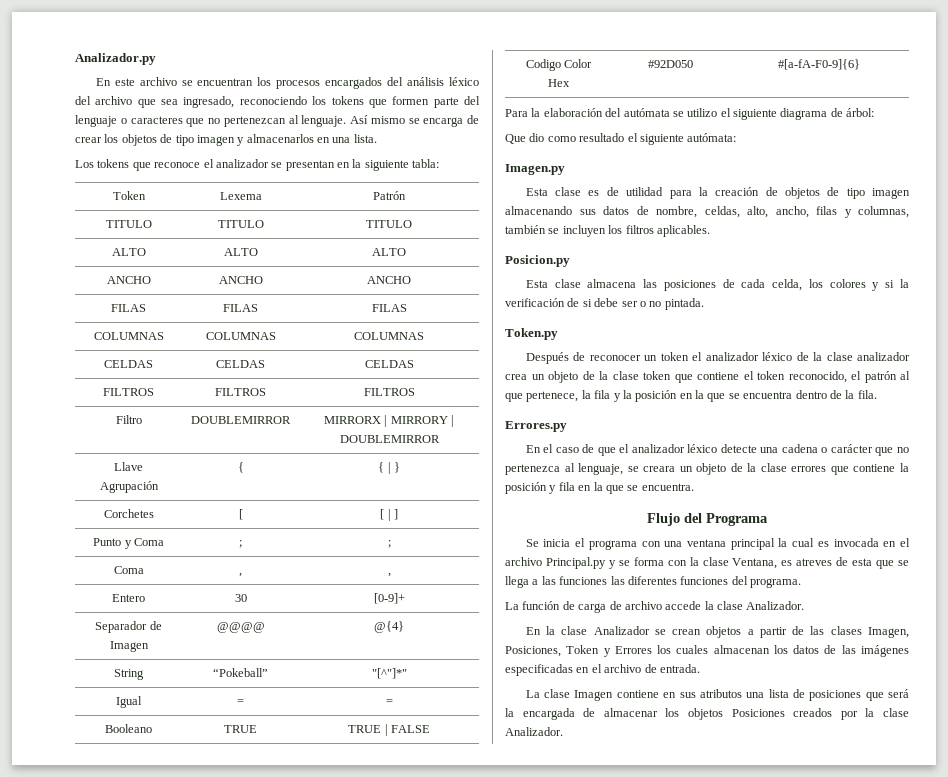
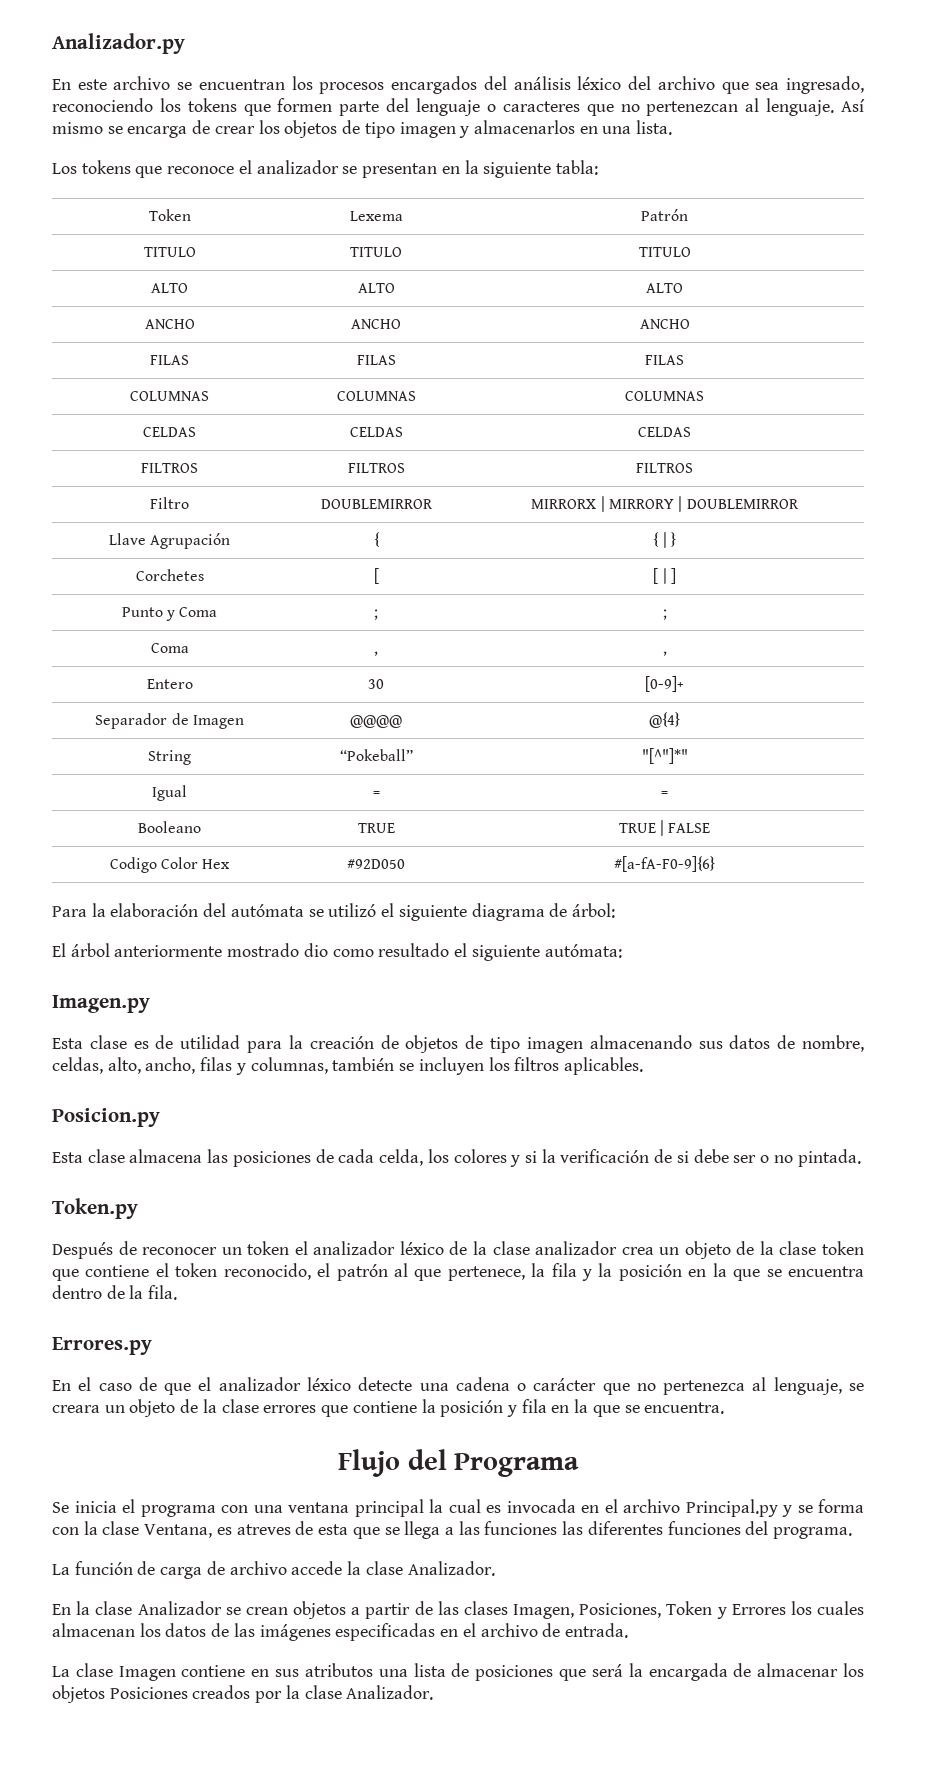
- Para la elaboración del autómata se utilizo el siguiente diagrama de árbol:
+ Para la elaboración del autómata se utilizó el siguiente diagrama de árbol:
- Que dio como resultado el siguiente autómata:
+ El árbol anteriormente mostrado dio como resultado el siguiente autómata:

